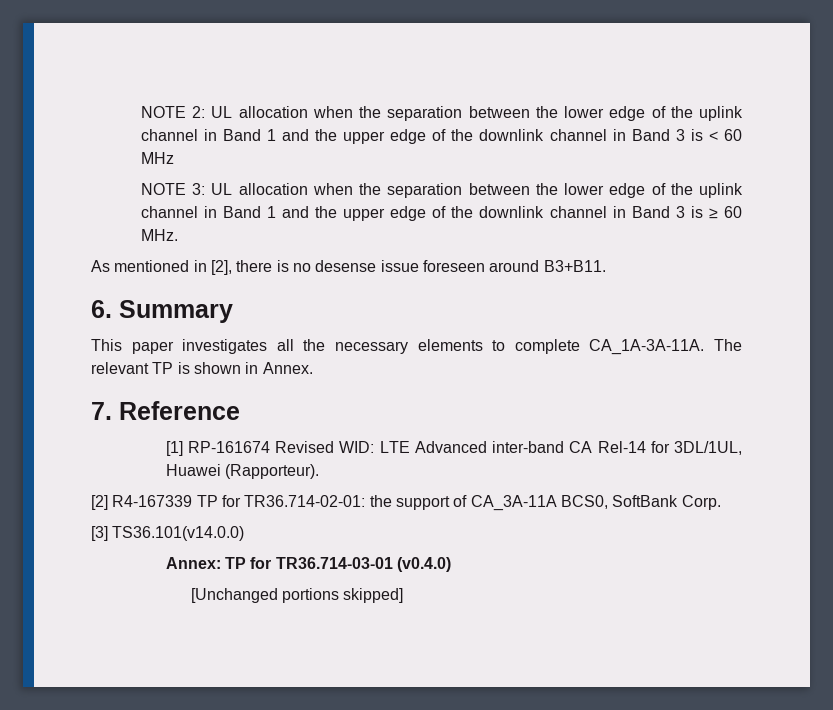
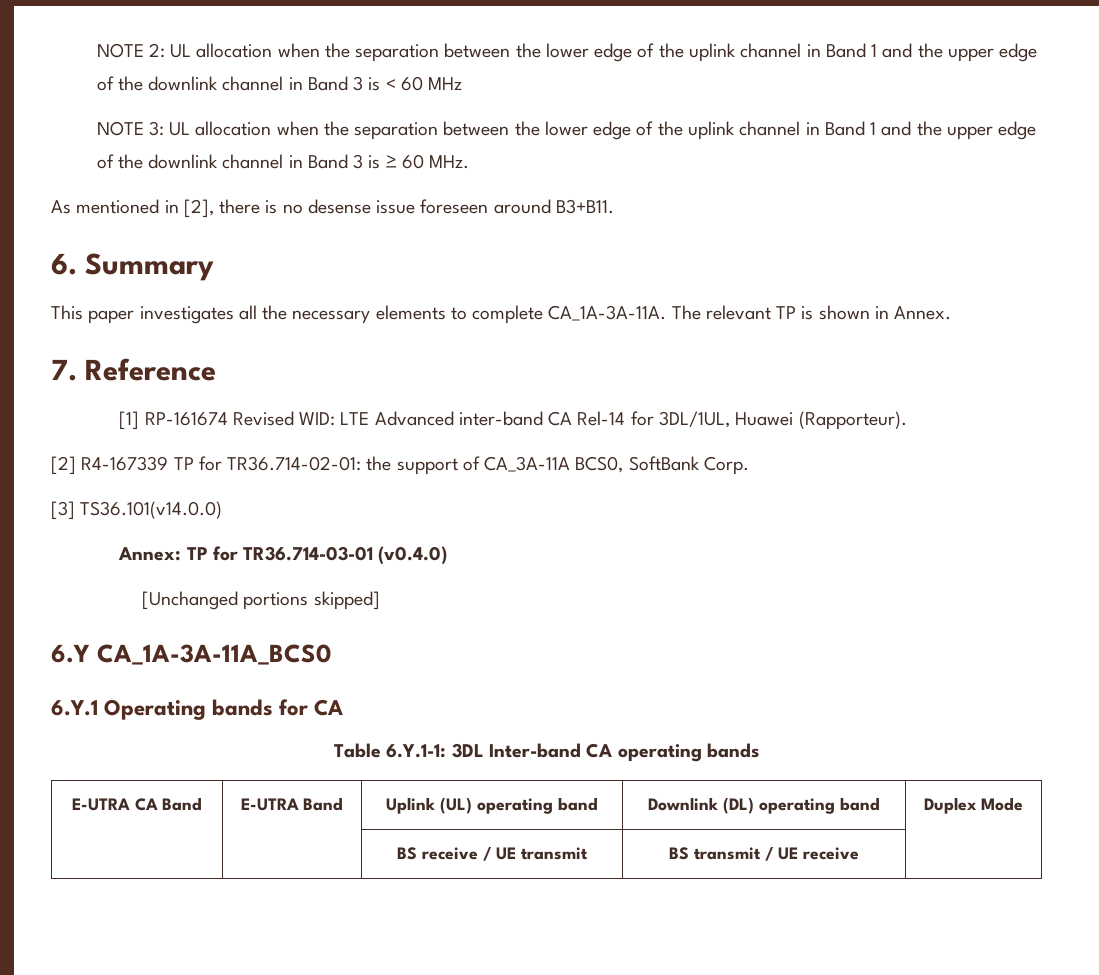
+ 6.Y CA_1A-3A-11A_BCS0
+ 6.Y.1 Operating bands for CA
+ Table 6.Y.1-1: 3DL Inter-band CA operating bands
+ E-UTRA CA Band | E-UTRA Band | Uplink (UL) operating band | Downlink (DL) operating band | Duplex Mode
+ | | BS receive / UE transmit | BS transmit / UE receive |

